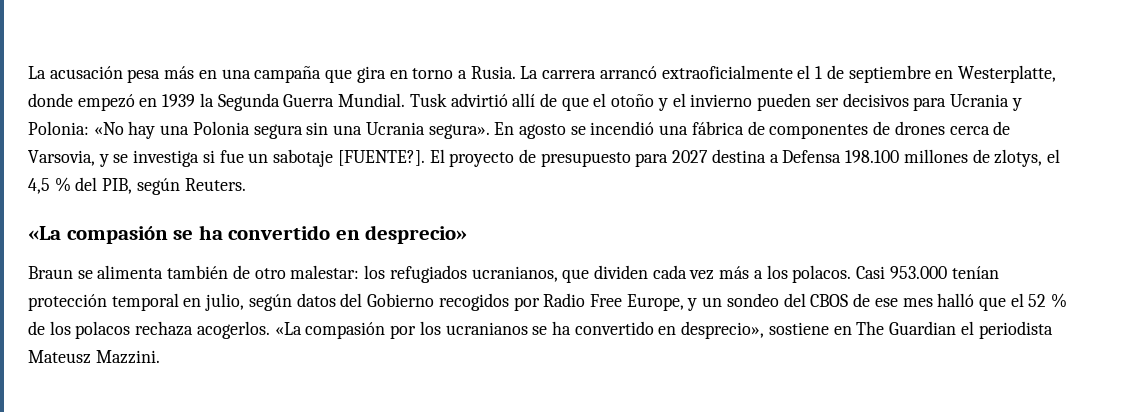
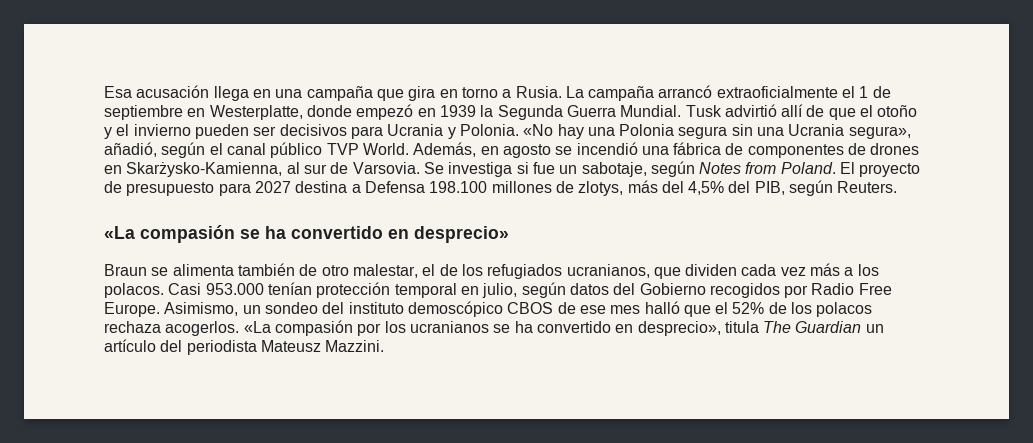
- La acusación pesa más en una campaña que gira en torno a Rusia.
+ Esa acusación llega en una campaña que gira en torno a Rusia.
- La carrera arrancó extraoficialmente el 1 de septiembre en Westerplatte, donde empezó en 1939 la Segunda Guerra Mundial.
+ La campaña arrancó extraoficialmente el 1 de septiembre en Westerplatte, donde empezó en 1939 la Segunda Guerra Mundial.
- Tusk advirtió allí de que el otoño y el invierno pueden ser decisivos para Ucrania y Polonia: «No hay una Polonia segura sin una Ucrania segura». En agosto se incendió una fábrica de componentes de drones cerca de Varsovia, y se investiga si fue un sabotaje [FUENTE?].
+ Tusk advirtió allí de que el otoño y el invierno pueden ser decisivos para Ucrania y Polonia. «No hay una Polonia segura sin una Ucrania segura», añadió, según el canal público TVP World. Además, en agosto se incendió una fábrica de componentes de drones en Skarżysko-Kamienna, al sur de Varsovia. Se investiga si fue un sabotaje, según Notes from Poland.
- El proyecto de presupuesto para 2027 destina a Defensa 198.100 millones de zlotys, el 4,5 % del PIB, según Reuters.
+ El proyecto de presupuesto para 2027 destina a Defensa 198.100 millones de zlotys, más del 4,5% del PIB, según Reuters.
- Braun se alimenta también de otro malestar: los refugiados ucranianos, que dividen cada vez más a los polacos.
+ Braun se alimenta también de otro malestar, el de los refugiados ucranianos, que dividen cada vez más a los polacos.
- Casi 953.000 tenían protección temporal en julio, según datos del Gobierno recogidos por Radio Free Europe, y un sondeo del CBOS de ese mes halló que el 52 % de los polacos rechaza acogerlos.
+ Casi 953.000 tenían protección temporal en julio, según datos del Gobierno recogidos por Radio Free Europe. Asimismo, un sondeo del instituto demoscópico CBOS de ese mes halló que el 52% de los polacos rechaza acogerlos.
- «La compasión por los ucranianos se ha convertido en desprecio», sostiene en The Guardian el periodista Mateusz Mazzini.
+ «La compasión por los ucranianos se ha convertido en desprecio», titula The Guardian un artículo del periodista Mateusz Mazzini.

